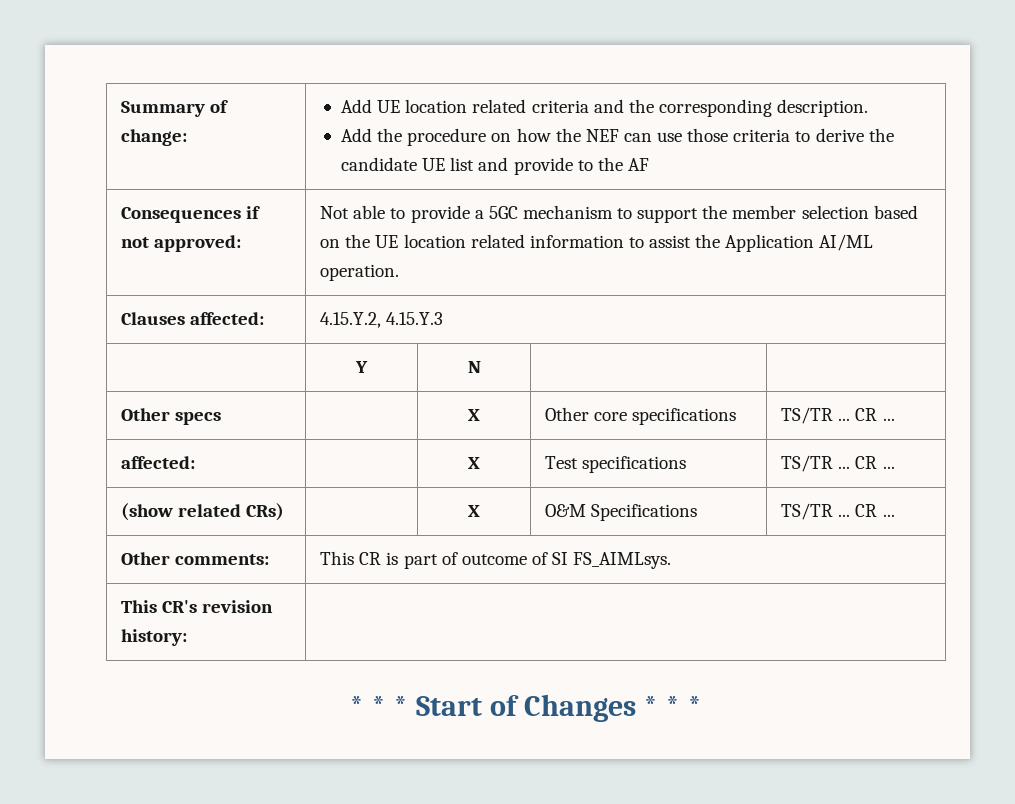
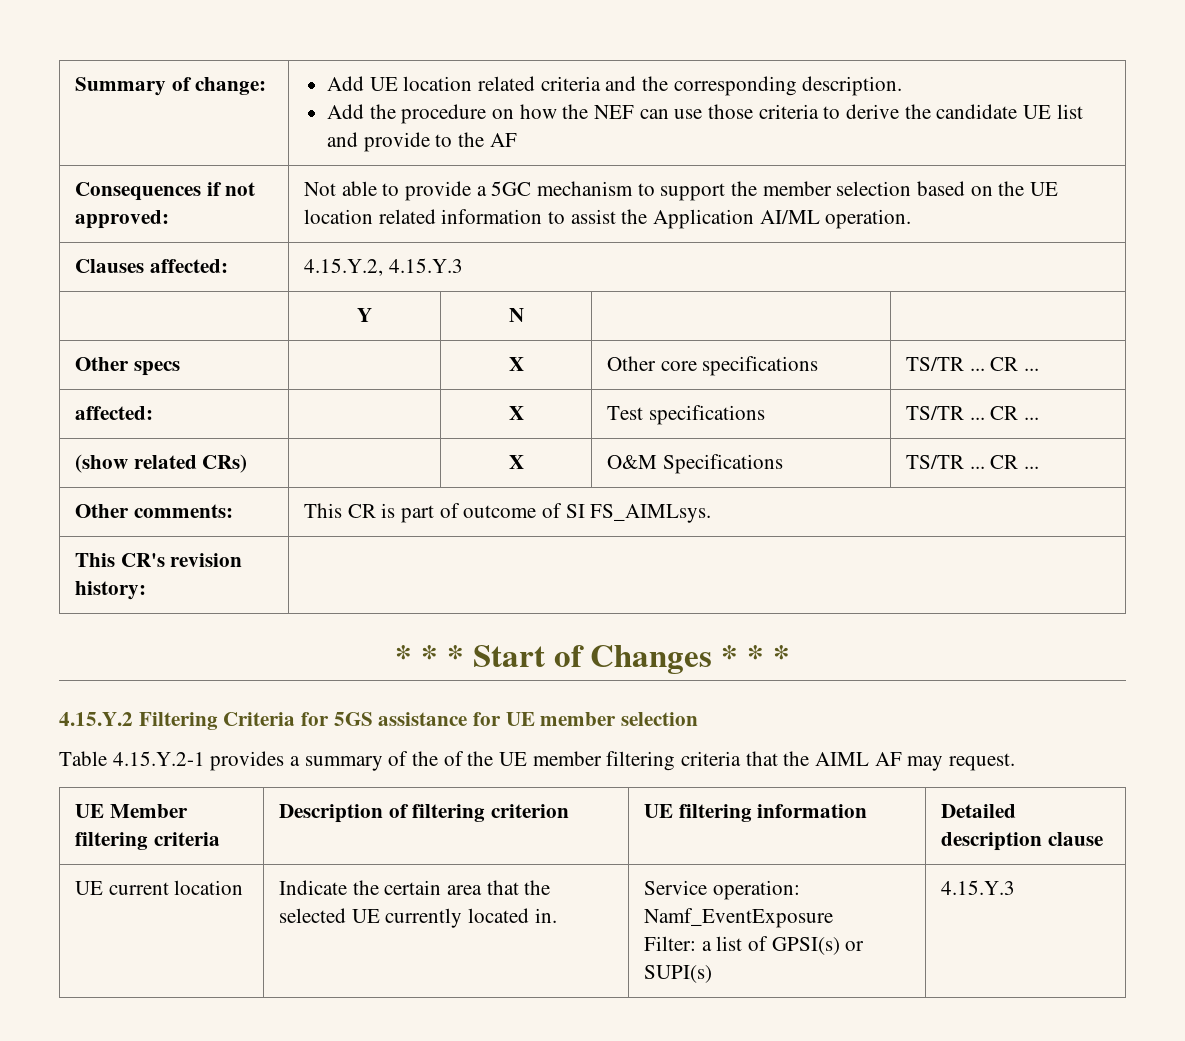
+ 4.15.Y.2 Filtering Criteria for 5GS assistance for UE member selection
+ Table 4.15.Y.2-1 provides a summary of the of the UE member filtering criteria that the AIML AF may request.
+ UE Member filtering criteria | Description of filtering criterion | UE filtering information | Detailed description clause
+ UE current location | Indicate the certain area that the selected UE currently located in. | Service operation: Namf_EventExposure
+ Filter: a list of GPSI(s) or SUPI(s) | 4.15.Y.3

